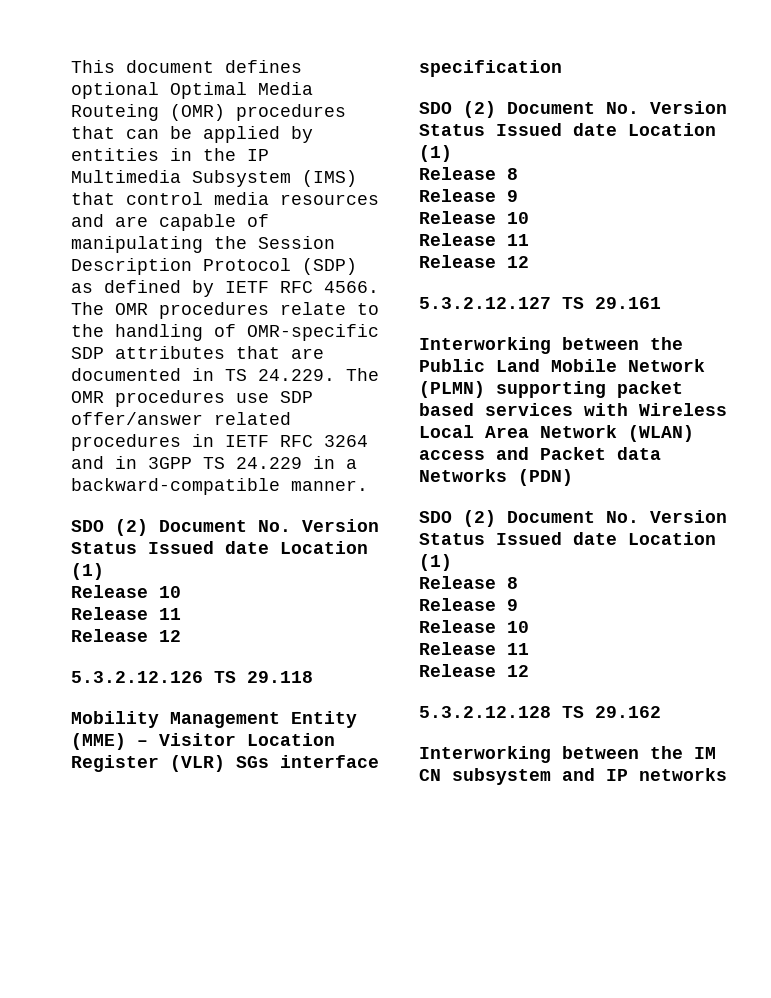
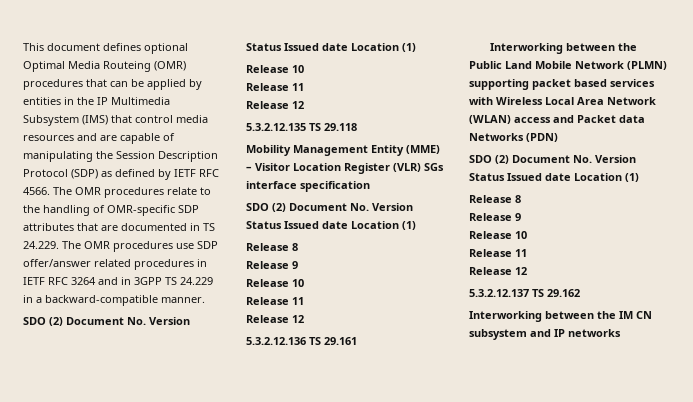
- 5.3.2.12.126 TS 29.118
+ 5.3.2.12.135 TS 29.118
- 5.3.2.12.127 TS 29.161
+ 5.3.2.12.136 TS 29.161
- 5.3.2.12.128 TS 29.162
+ 5.3.2.12.137 TS 29.162

